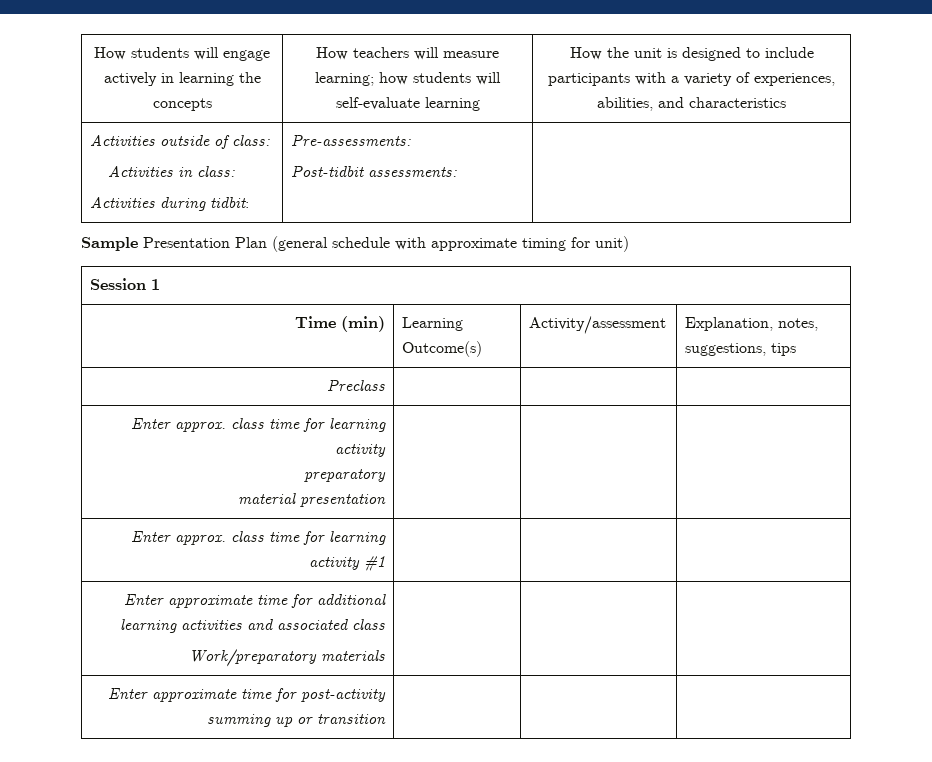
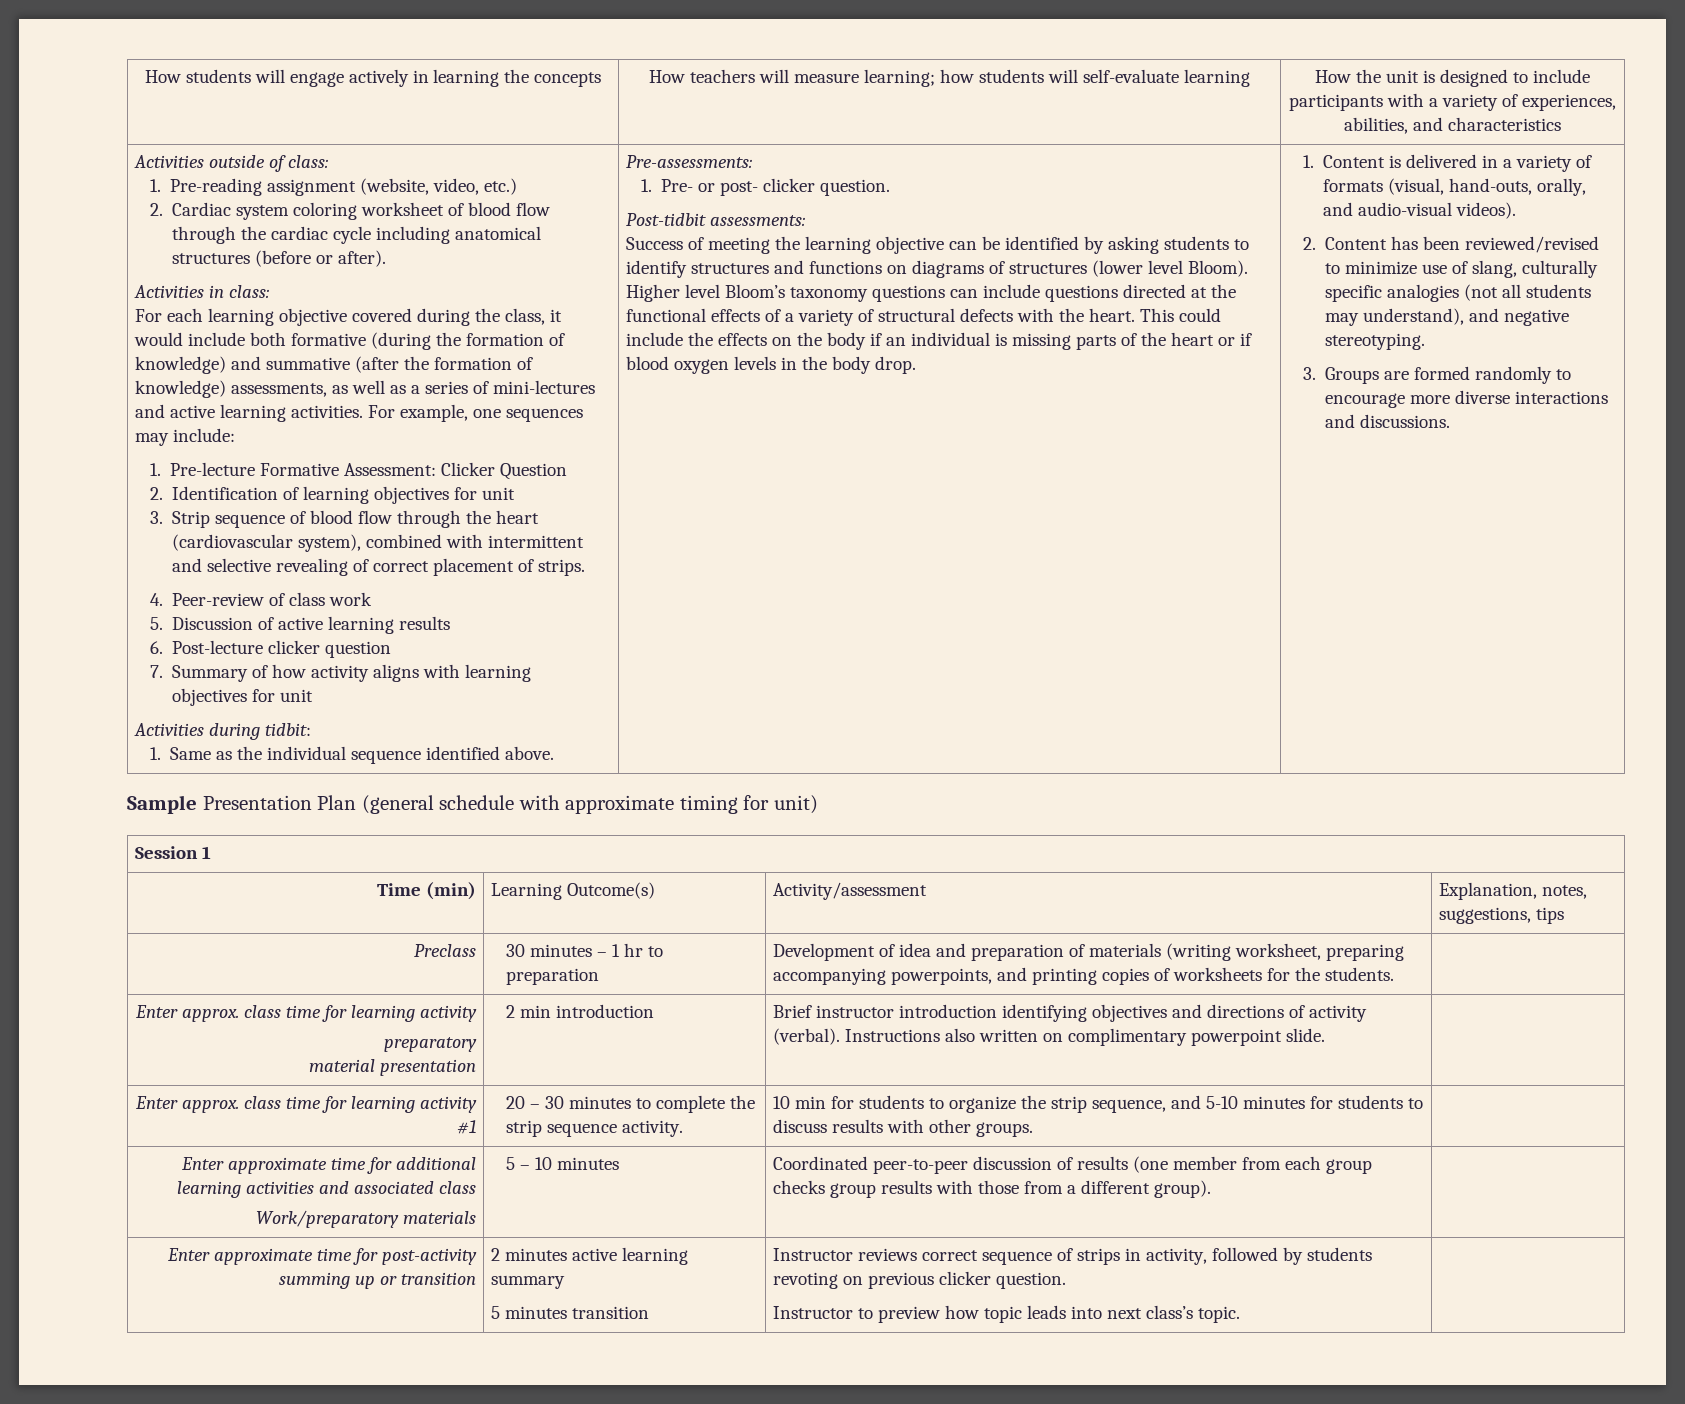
+ 1. Pre-reading assignment (website, video, etc.)
+ 2. Cardiac system coloring worksheet of blood flow through the cardiac cycle including anatomical structures (before or after).
  Activities in class:
- Activities during tidbit: | Pre-assessments:
+ For each learning objective covered during the class, it would include both formative (during the formation of knowledge) and summative (after the formation of knowledge) assessments, as well as a series of mini-lectures and active learning activities. For example, one sequences may include:
+ 1. Pre-lecture Formative Assessment: Clicker Question
+ 2. Identification of learning objectives for unit
+ 3. Strip sequence of blood flow through the heart (cardiovascular system), combined with intermittent and selective revealing of correct placement of strips.
+ 4. Peer-review of class work
+ 5. Discussion of active learning results
+ 6. Post-lecture clicker question
+ 7. Summary of how activity aligns with learning objectives for unit
+ Activities during tidbit:
+ 1. Same as the individual sequence identified above. | Pre-assessments:
+ 1. Pre- or post- clicker question.
  Post-tidbit assessments:
+ Success of meeting the learning objective can be identified by asking students to identify structures and functions on diagrams of structures (lower level Bloom). Higher level Bloom’s taxonomy questions can include questions directed at the functional effects of a variety of structural defects with the heart. This could include the effects on the body if an individual is missing parts of the heart or if blood oxygen levels in the body drop. | 1. Content is delivered in a variety of formats (visual, hand-outs, orally, and audio-visual videos).
+ 2. Content has been reviewed/revised to minimize use of slang, culturally specific analogies (not all students may understand), and negative stereotyping.
+ 3. Groups are formed randomly to encourage more diverse interactions and discussions.
- Preclass | | |
+ Preclass | 30 minutes – 1 hr to preparation | Development of idea and preparation of materials (writing worksheet, preparing accompanying powerpoints, and printing copies of worksheets for the students. |
  Enter approx. class time for learning activity
  preparatory
- material presentation | | |
+ material presentation | 2 min introduction | Brief instructor introduction identifying objectives and directions of activity (verbal). Instructions also written on complimentary powerpoint slide. |
- Enter approx. class time for learning activity #1 | | |
+ Enter approx. class time for learning activity #1 | 20 – 30 minutes to complete the strip sequence activity. | 10 min for students to organize the strip sequence, and 5-10 minutes for students to discuss results with other groups. |
  Enter approximate time for additional learning activities and associated class
- Work/preparatory materials | | |
+ Work/preparatory materials | 5 – 10 minutes | Coordinated peer-to-peer discussion of results (one member from each group checks group results with those from a different group). |
+ 2 minutes active learning summary
+ 5 minutes transition | Instructor reviews correct sequence of strips in activity, followed by students revoting on previous clicker question.
+ Instructor to preview how topic leads into next class’s topic.

